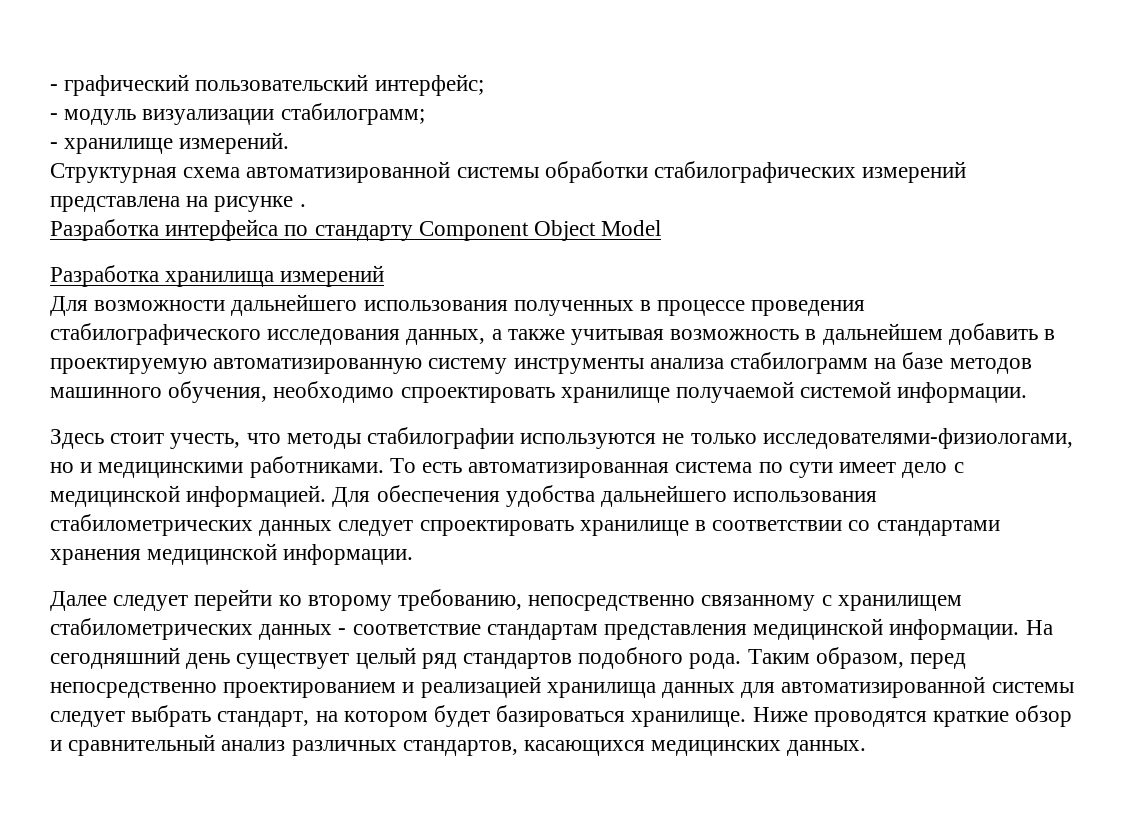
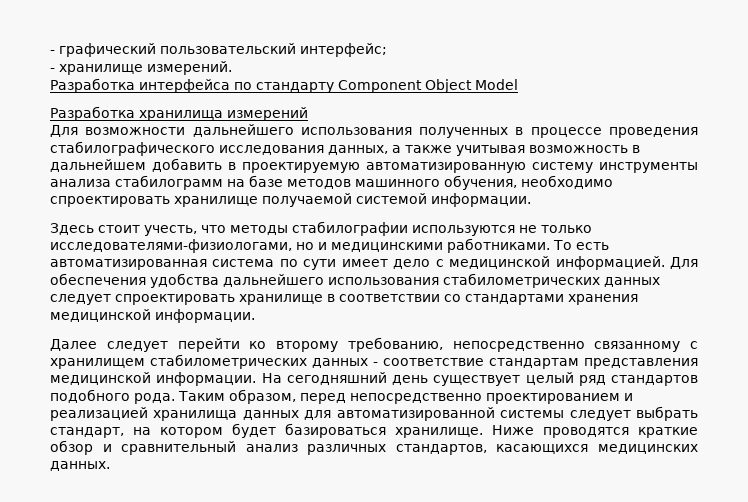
- - модуль визуализации стабилограмм;
- Структурная схема автоматизированной системы обработки стабилографических измерений представлена на рисунке .

